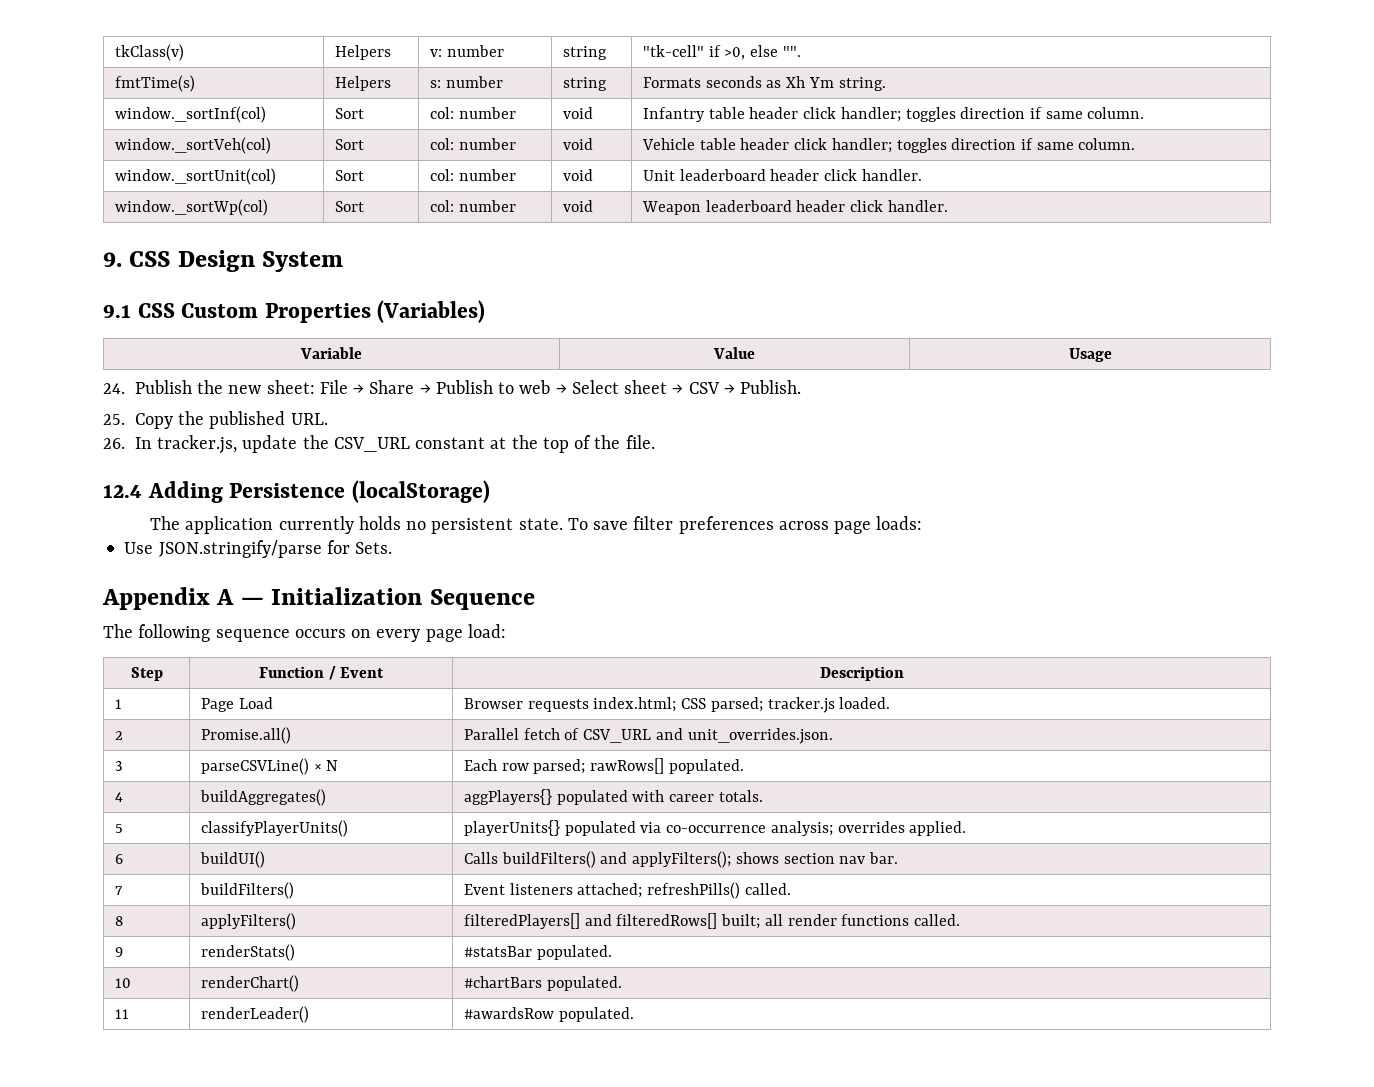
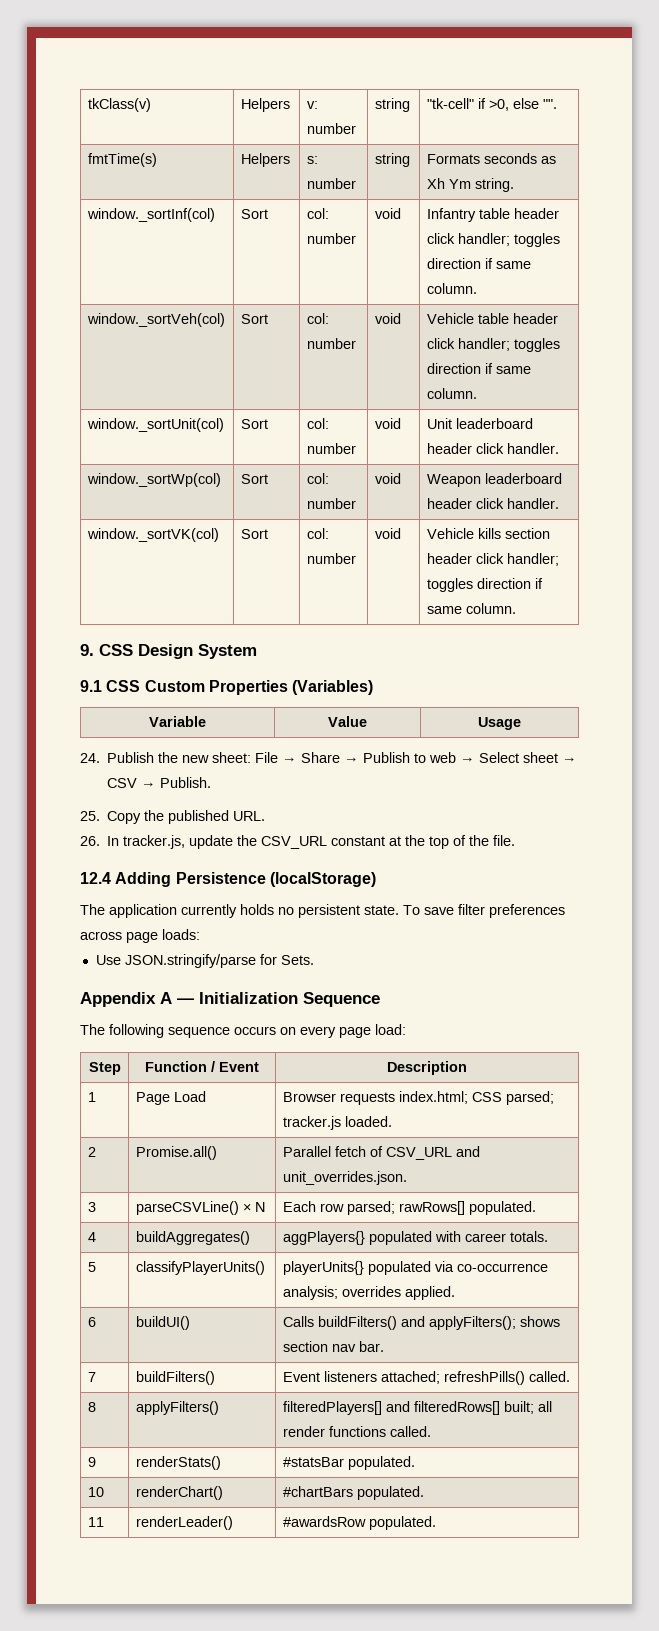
+ window._sortVK(col) | Sort | col: number | void | Vehicle kills section header click handler; toggles direction if same column.

